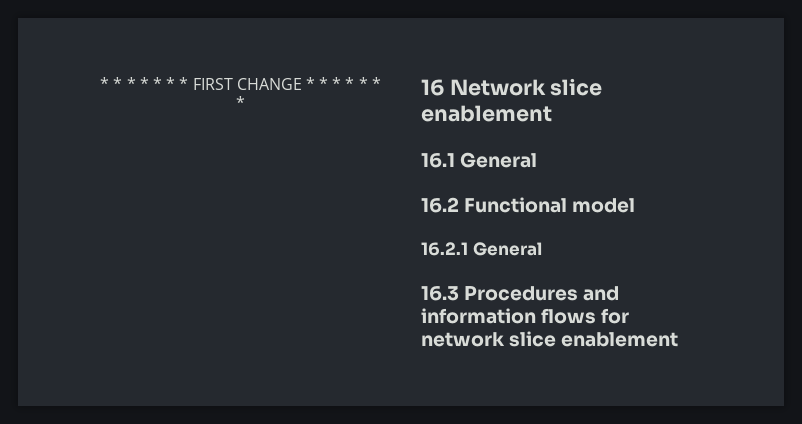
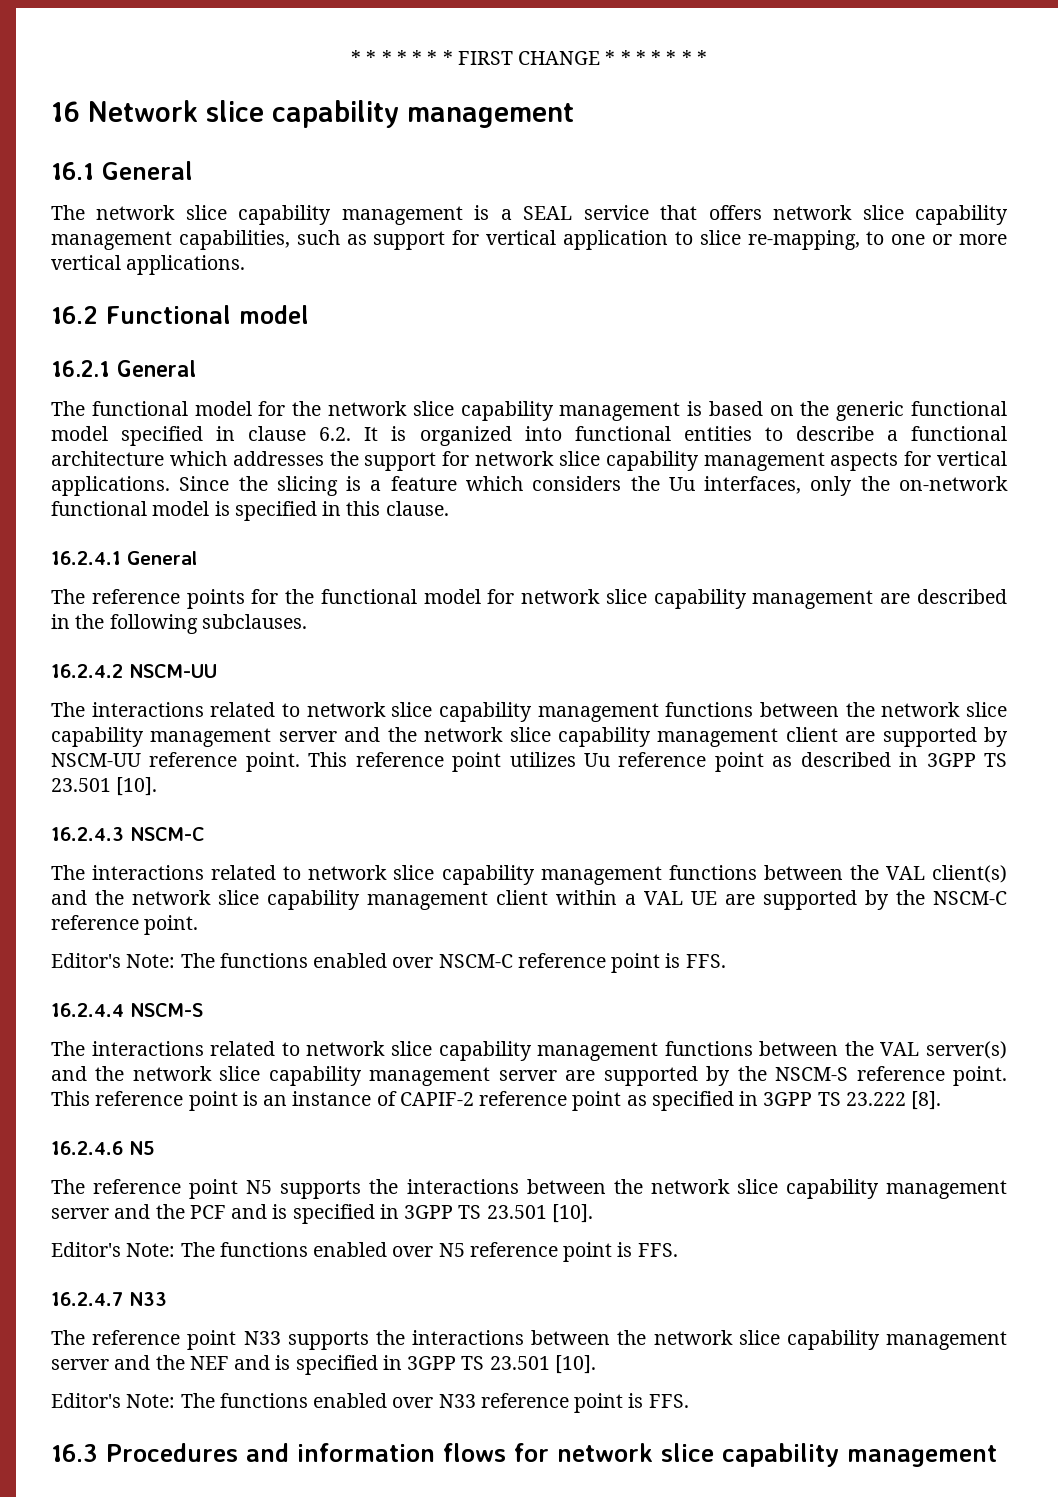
- 16 Network slice enablement
+ 16 Network slice capability management
+ The network slice capability management is a SEAL service that offers network slice capability management capabilities, such as support for vertical application to slice re-mapping, to one or more vertical applications.
+ The functional model for the network slice capability management is based on the generic functional model specified in clause 6.2. It is organized into functional entities to describe a functional architecture which addresses the support for network slice capability management aspects for vertical applications. Since the slicing is a feature which considers the Uu interfaces, only the on-network functional model is specified in this clause.
+ 16.2.4.1 General
+ The reference points for the functional model for network slice capability management are described in the following subclauses.
+ 16.2.4.2 NSCM-UU
+ The interactions related to network slice capability management functions between the network slice capability management server and the network slice capability management client are supported by NSCM-UU reference point. This reference point utilizes Uu reference point as described in 3GPP TS 23.501 [10].
+ 16.2.4.3 NSCM-C
+ The interactions related to network slice capability management functions between the VAL client(s) and the network slice capability management client within a VAL UE are supported by the NSCM-C reference point.
+ Editor's Note: The functions enabled over NSCM-C reference point is FFS.
+ 16.2.4.4 NSCM-S
+ The interactions related to network slice capability management functions between the VAL server(s) and the network slice capability management server are supported by the NSCM-S reference point. This reference point is an instance of CAPIF-2 reference point as specified in 3GPP TS 23.222 [8].
+ 16.2.4.6 N5
+ The reference point N5 supports the interactions between the network slice capability management server and the PCF and is specified in 3GPP TS 23.501 [10].
+ Editor's Note: The functions enabled over N5 reference point is FFS.
+ 16.2.4.7 N33
+ The reference point N33 supports the interactions between the network slice capability management server and the NEF and is specified in 3GPP TS 23.501 [10].
+ Editor's Note: The functions enabled over N33 reference point is FFS.
- 16.3 Procedures and information flows for network slice enablement
+ 16.3 Procedures and information flows for network slice capability management

